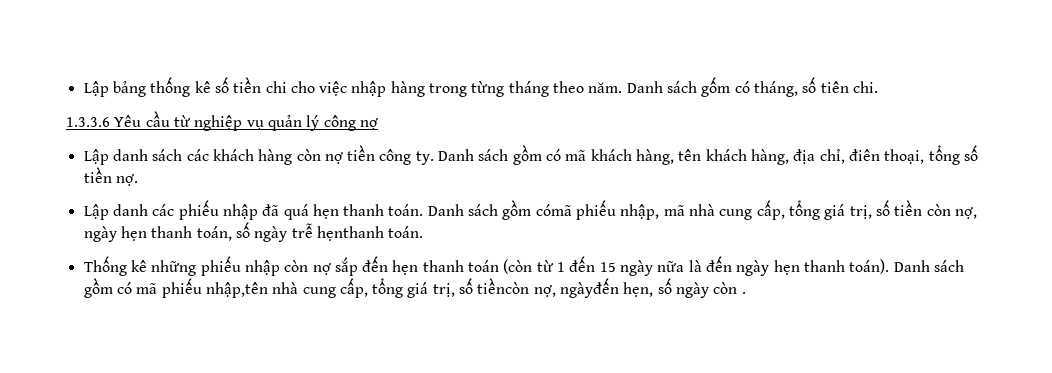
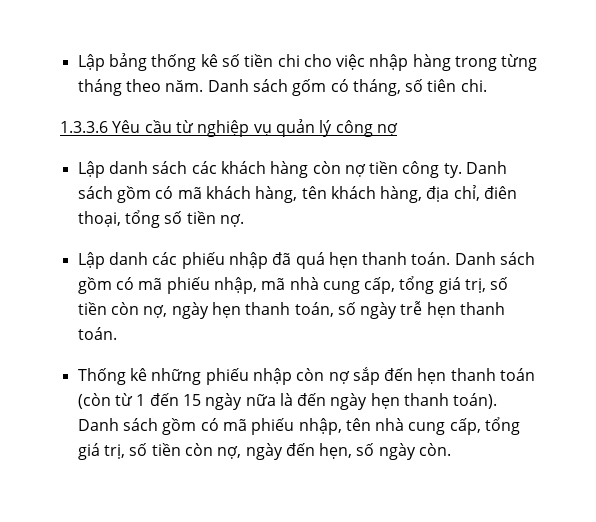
- Danh sách gồm cómã phiếu nhập, mã nhà cung cấp, tổng giá trị, số tiền còn nợ, ngày hẹn thanh toán, số ngày trễ hẹnthanh toán.
+ Danh sách gồm có mã phiếu nhập, mã nhà cung cấp, tổng giá trị, số tiền còn nợ, ngày hẹn thanh toán, số ngày trễ hẹn thanh toán.
- Danh sách gồm có mã phiếu nhập,tên nhà cung cấp, tổng giá trị, số tiềncòn nợ, ngàyđến hẹn, số ngày còn .
+ Danh sách gồm có mã phiếu nhập, tên nhà cung cấp, tổng giá trị, số tiền còn nợ, ngày đến hẹn, số ngày còn.

